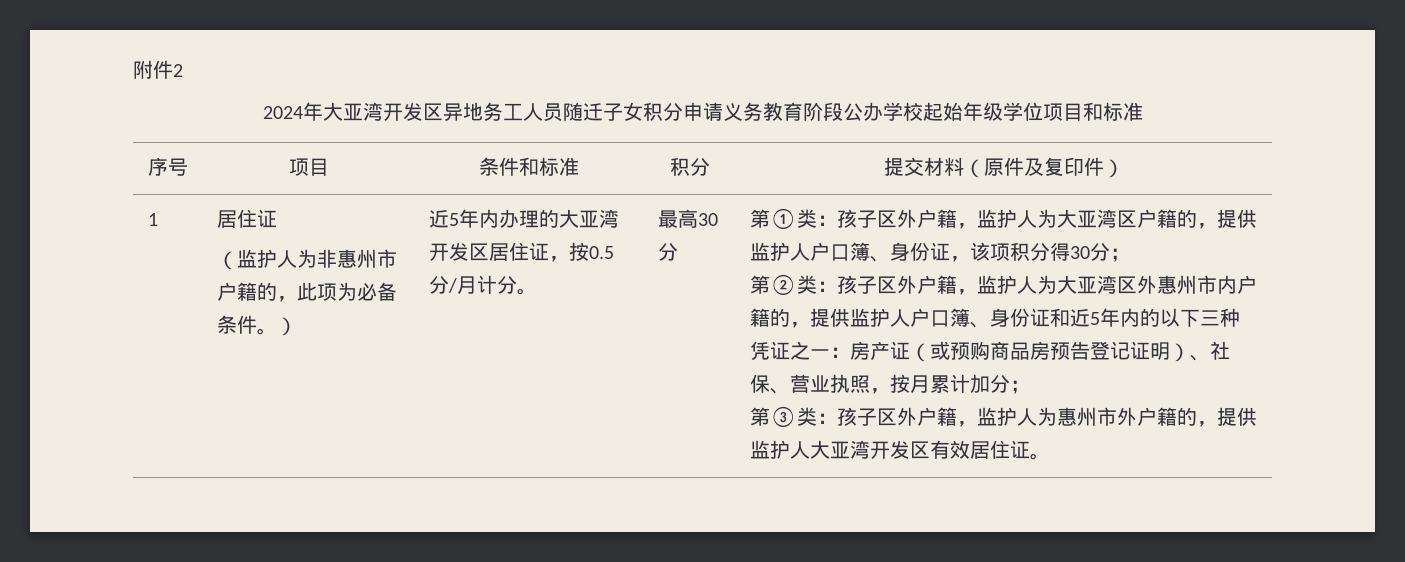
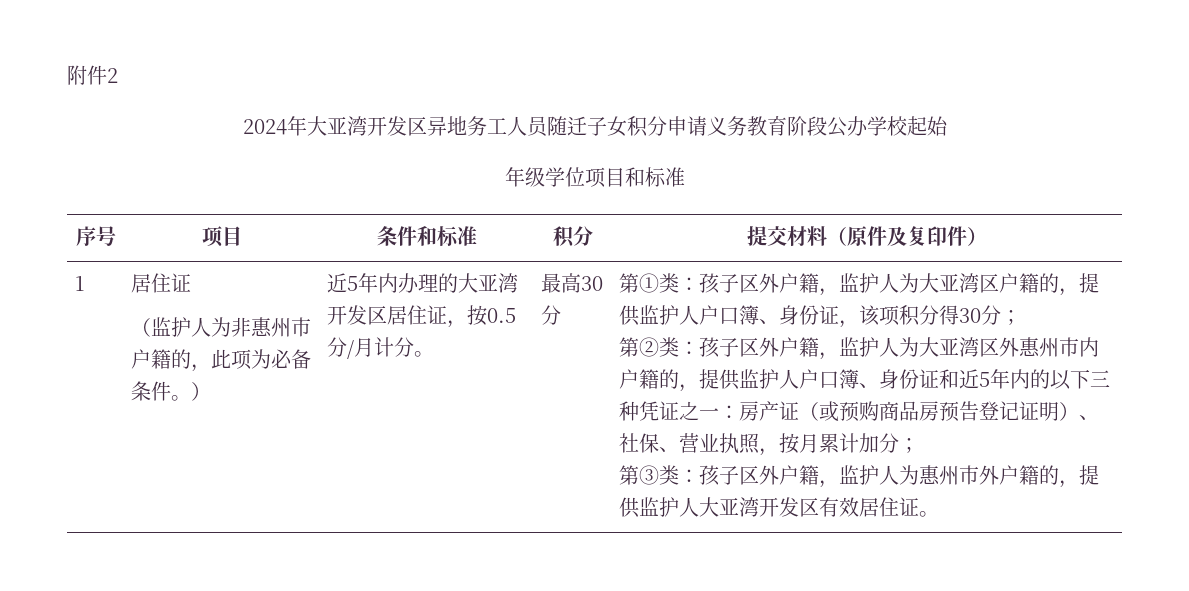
- 2024年大亚湾开发区异地务工人员随迁子女积分申请义务教育阶段公办学校起始年级学位项目和标准
+ 2024年大亚湾开发区异地务工人员随迁子女积分申请义务教育阶段公办学校起始
+ 年级学位项目和标准

